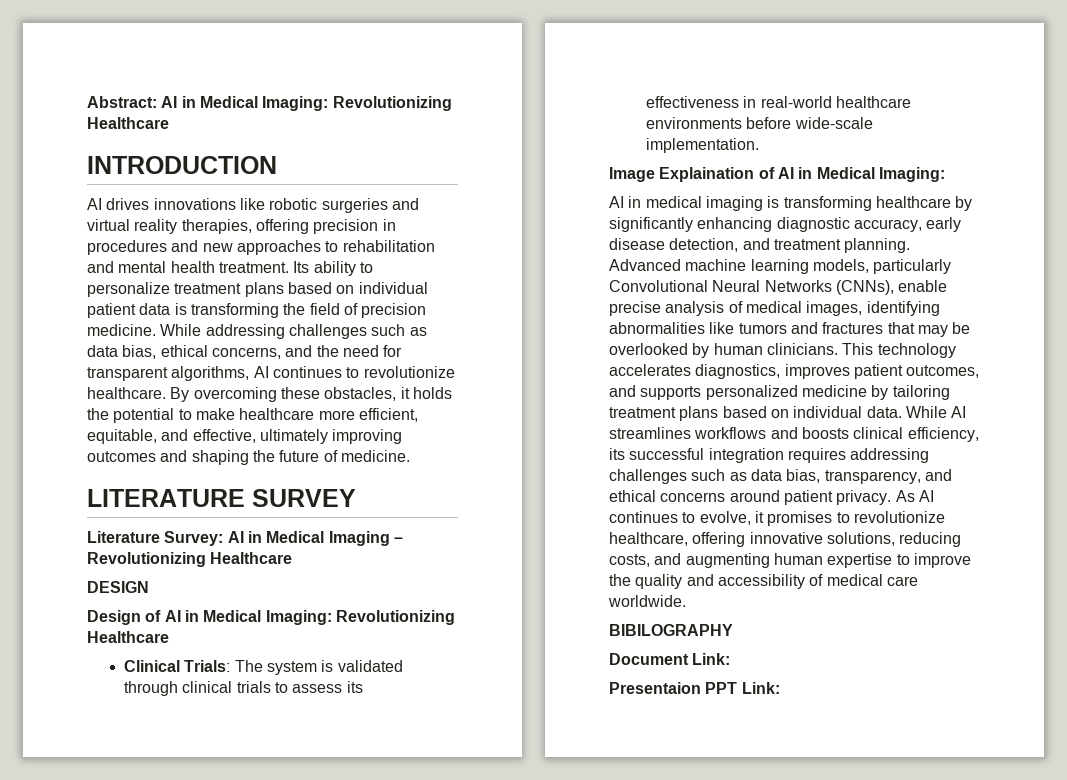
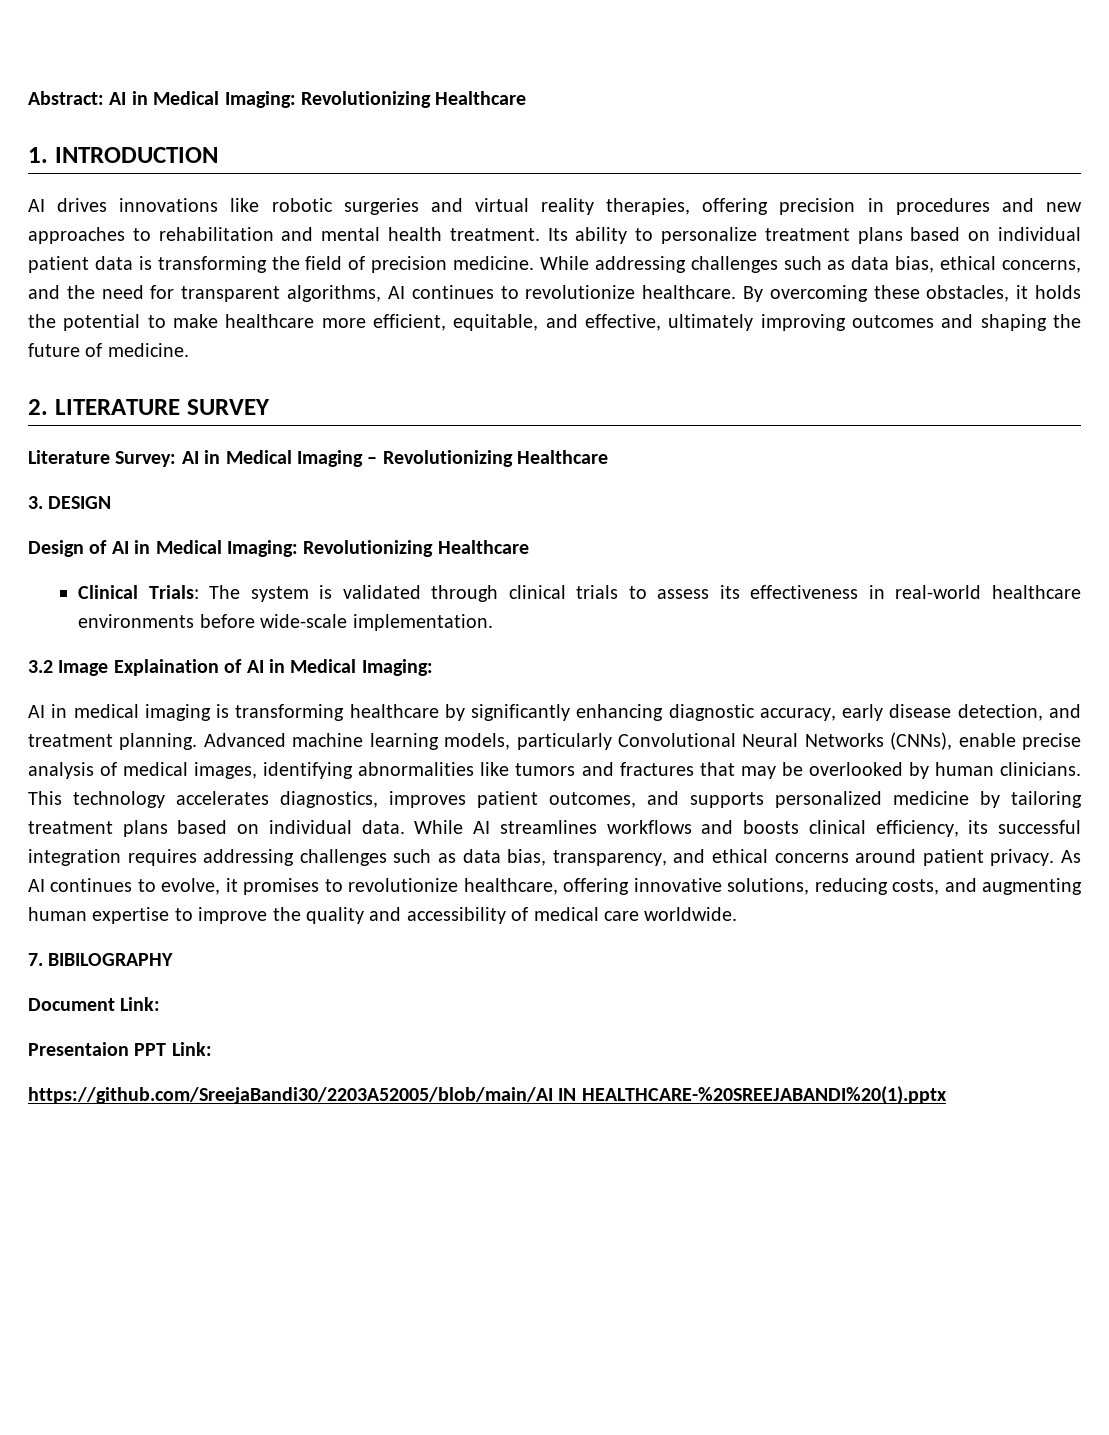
- INTRODUCTION
+ 1. INTRODUCTION
- LITERATURE SURVEY
+ 2. LITERATURE SURVEY
- DESIGN
+ 3. DESIGN
- Image Explaination of AI in Medical Imaging:
+ 3.2 Image Explaination of AI in Medical Imaging:
- BIBILOGRAPHY
+ 7. BIBILOGRAPHY
+ https://github.com/SreejaBandi30/2203A52005/blob/main/AI IN HEALTHCARE-%20SREEJABANDI%20(1).pptx

